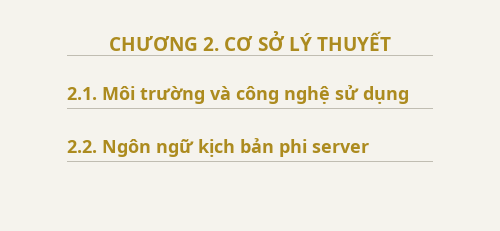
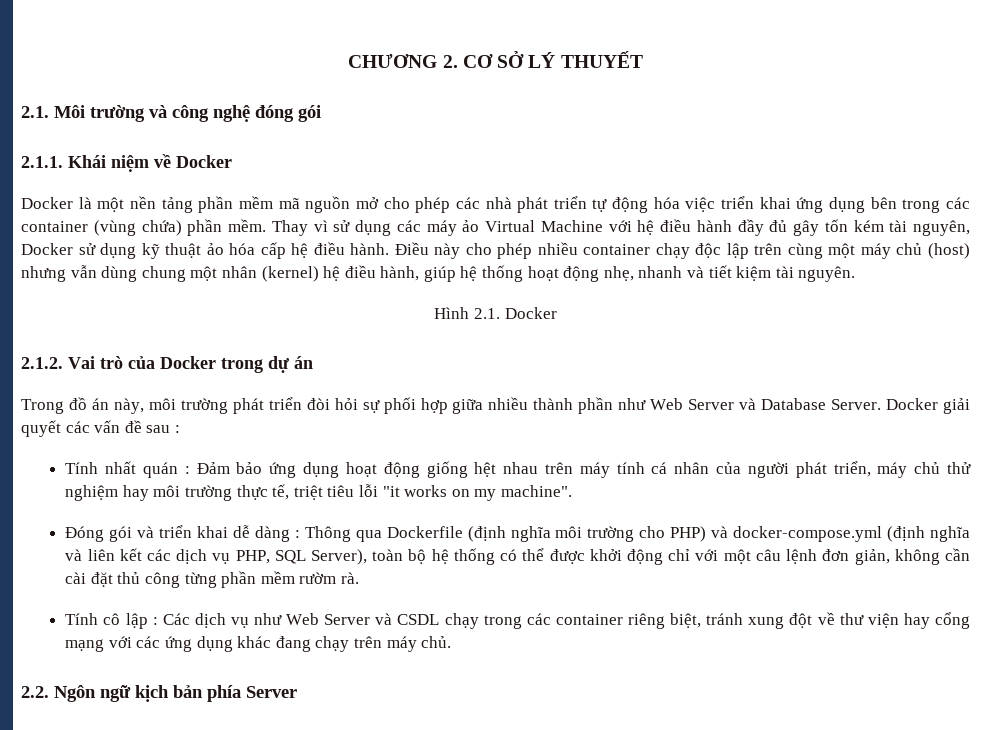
- 2.1. Môi trường và công nghệ sử dụng
+ 2.1. Môi trường và công nghệ đóng gói
+ 2.1.1. Khái niệm về Docker
+ Docker là một nền tảng phần mềm mã nguồn mở cho phép các nhà phát triển tự động hóa việc triển khai ứng dụng bên trong các container (vùng chứa) phần mềm. Thay vì sử dụng các máy ảo Virtual Machine với hệ điều hành đầy đủ gây tốn kém tài nguyên, Docker sử dụng kỹ thuật ảo hóa cấp hệ điều hành. Điều này cho phép nhiều container chạy độc lập trên cùng một máy chủ (host) nhưng vẫn dùng chung một nhân (kernel) hệ điều hành, giúp hệ thống hoạt động nhẹ, nhanh và tiết kiệm tài nguyên.
+ Hình 2.1. Docker
+ 2.1.2. Vai trò của Docker trong dự án
+ Trong đồ án này, môi trường phát triển đòi hỏi sự phối hợp giữa nhiều thành phần như Web Server và Database Server. Docker giải quyết các vấn đề sau :
+ Tính nhất quán : Đảm bảo ứng dụng hoạt động giống hệt nhau trên máy tính cá nhân của người phát triển, máy chủ thử nghiệm hay môi trường thực tế, triệt tiêu lỗi "it works on my machine".
+ Đóng gói và triển khai dễ dàng : Thông qua Dockerfile (định nghĩa môi trường cho PHP) và docker-compose.yml (định nghĩa và liên kết các dịch vụ PHP, SQL Server), toàn bộ hệ thống có thể được khởi động chỉ với một câu lệnh đơn giản, không cần cài đặt thủ công từng phần mềm rườm rà.
+ Tính cô lập : Các dịch vụ như Web Server và CSDL chạy trong các container riêng biệt, tránh xung đột về thư viện hay cổng mạng với các ứng dụng khác đang chạy trên máy chủ.
- 2.2. Ngôn ngữ kịch bản phi server
+ 2.2. Ngôn ngữ kịch bản phía Server

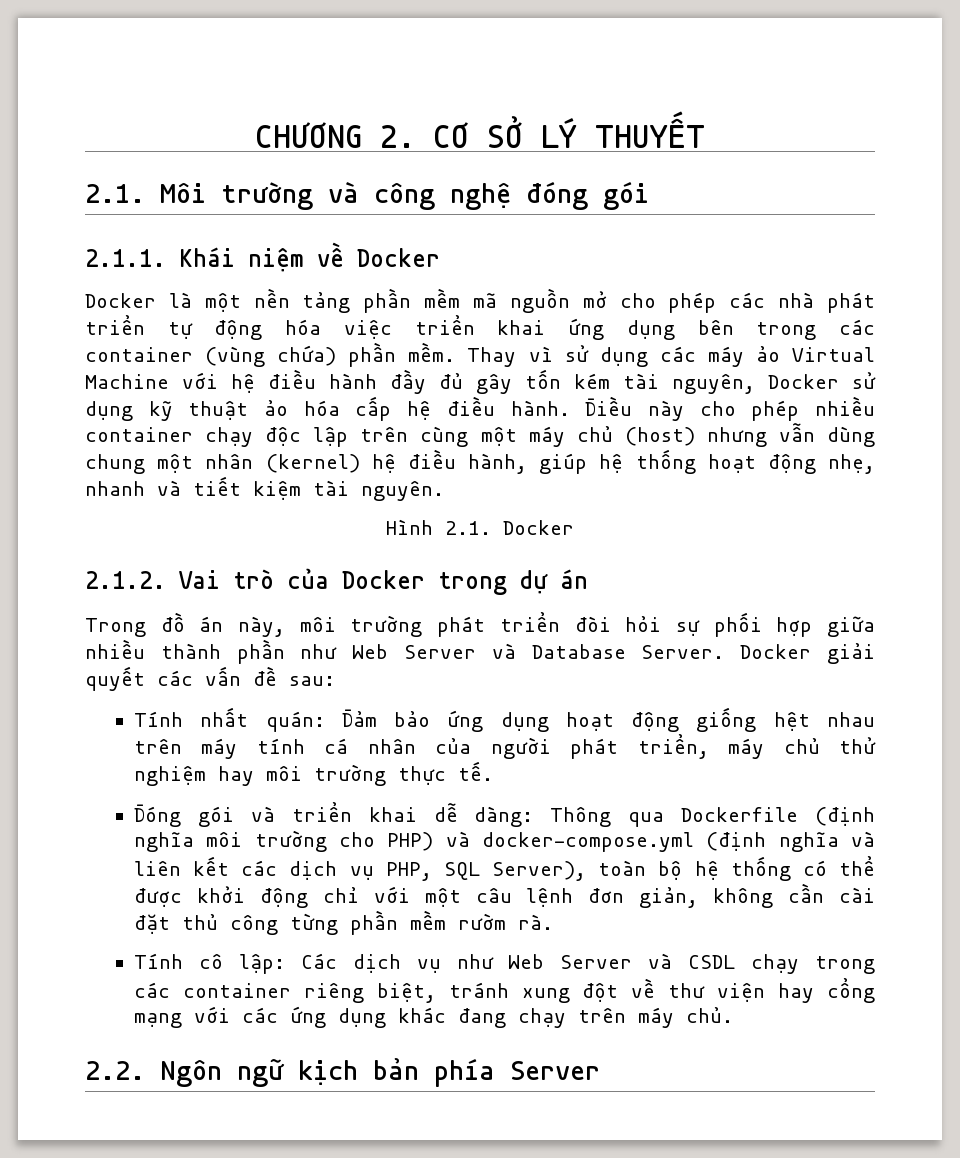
- Docker giải quyết các vấn đề sau :
+ Docker giải quyết các vấn đề sau:
- Tính nhất quán : Đảm bảo ứng dụng hoạt động giống hệt nhau trên máy tính cá nhân của người phát triển, máy chủ thử nghiệm hay môi trường thực tế, triệt tiêu lỗi "it works on my machine".
+ Tính nhất quán: Đảm bảo ứng dụng hoạt động giống hệt nhau trên máy tính cá nhân của người phát triển, máy chủ thử nghiệm hay môi trường thực tế.
- Đóng gói và triển khai dễ dàng : Thông qua Dockerfile (định nghĩa môi trường cho PHP) và docker-compose.yml (định nghĩa và liên kết các dịch vụ PHP, SQL Server), toàn bộ hệ thống có thể được khởi động chỉ với một câu lệnh đơn giản, không cần cài đặt thủ công từng phần mềm rườm rà.
+ Đóng gói và triển khai dễ dàng: Thông qua Dockerfile (định nghĩa môi trường cho PHP) và docker-compose.yml (định nghĩa và liên kết các dịch vụ PHP, SQL Server), toàn bộ hệ thống có thể được khởi động chỉ với một câu lệnh đơn giản, không cần cài đặt thủ công từng phần mềm rườm rà.
- Tính cô lập : Các dịch vụ như Web Server và CSDL chạy trong các container riêng biệt, tránh xung đột về thư viện hay cổng mạng với các ứng dụng khác đang chạy trên máy chủ.
+ Tính cô lập: Các dịch vụ như Web Server và CSDL chạy trong các container riêng biệt, tránh xung đột về thư viện hay cổng mạng với các ứng dụng khác đang chạy trên máy chủ.

